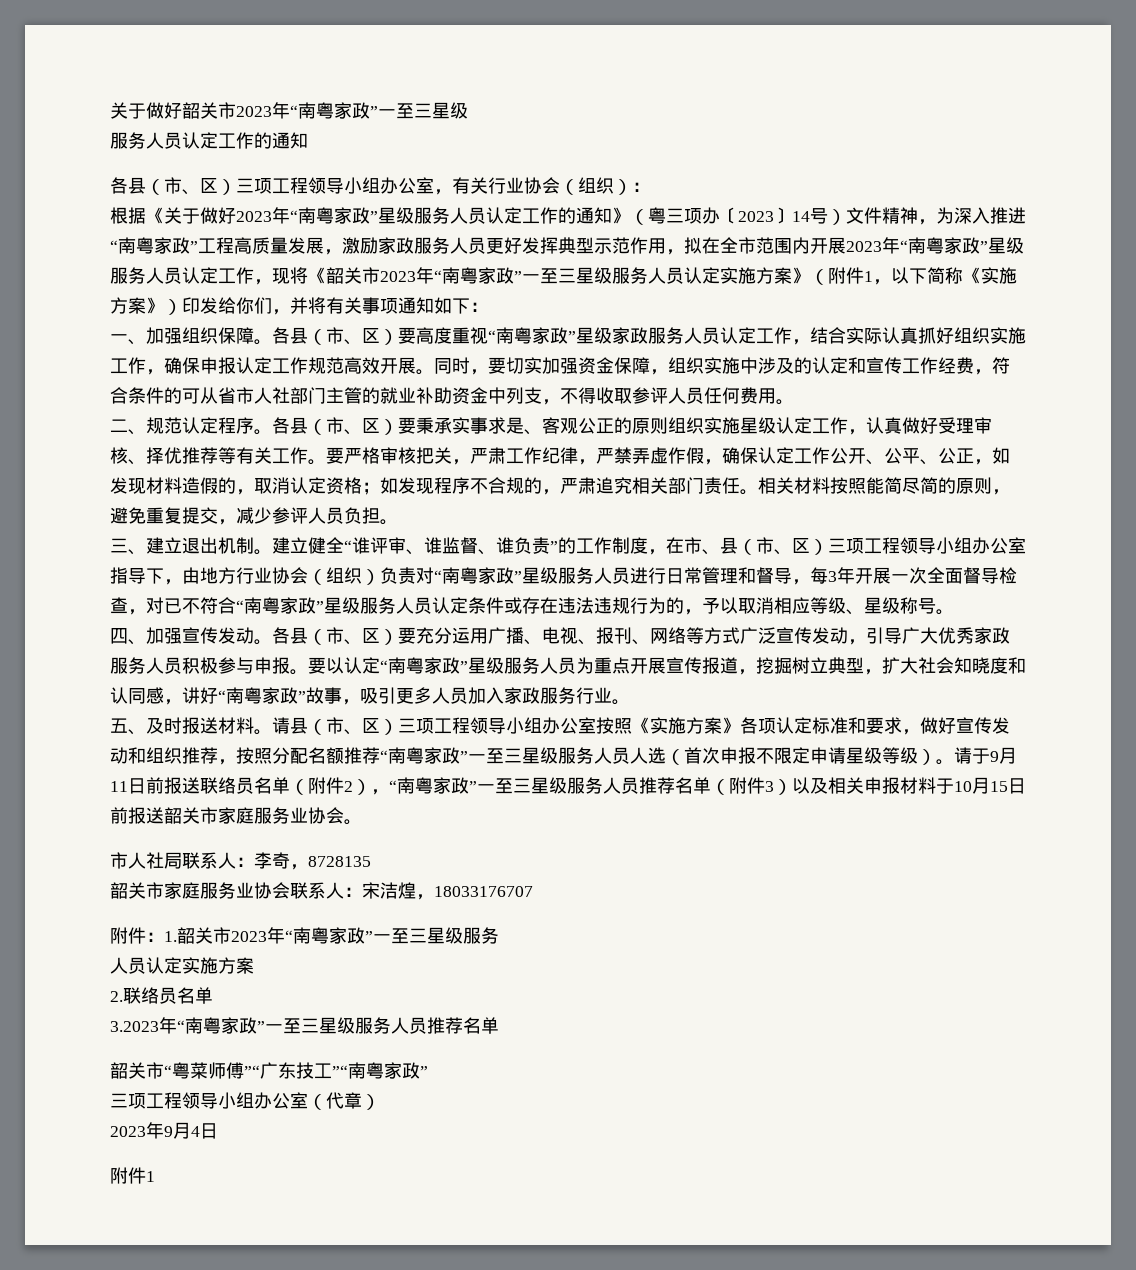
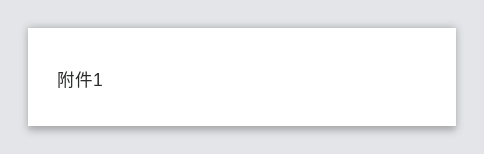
- 关于做好韶关市2023年“南粤家政”一至三星级
- 服务人员认定工作的通知
- 各县（市、区）三项工程领导小组办公室，有关行业协会（组织）：
- 根据《关于做好2023年“南粤家政”星级服务人员认定工作的通知》（粤三项办〔2023〕14号）文件精神，为深入推进“南粤家政”工程高质量发展，激励家政服务人员更好发挥典型示范作用，拟在全市范围内开展2023年“南粤家政”星级服务人员认定工作，现将《韶关市2023年“南粤家政”一至三星级服务人员认定实施方案》（附件1，以下简称《实施方案》）印发给你们，并将有关事项通知如下：
- 一、加强组织保障。各县（市、区）要高度重视“南粤家政”星级家政服务人员认定工作，结合实际认真抓好组织实施工作，确保申报认定工作规范高效开展。同时，要切实加强资金保障，组织实施中涉及的认定和宣传工作经费，符合条件的可从省市人社部门主管的就业补助资金中列支，不得收取参评人员任何费用。
- 二、规范认定程序。各县（市、区）要秉承实事求是、客观公正的原则组织实施星级认定工作，认真做好受理审核、择优推荐等有关工作。要严格审核把关，严肃工作纪律，严禁弄虚作假，确保认定工作公开、公平、公正，如发现材料造假的，取消认定资格；如发现程序不合规的，严肃追究相关部门责任。相关材料按照能简尽简的原则，避免重复提交，减少参评人员负担。
- 三、建立退出机制。建立健全“谁评审、谁监督、谁负责”的工作制度，在市、县（市、区）三项工程领导小组办公室指导下，由地方行业协会（组织）负责对“南粤家政”星级服务人员进行日常管理和督导，每3年开展一次全面督导检查，对已不符合“南粤家政”星级服务人员认定条件或存在违法违规行为的，予以取消相应等级、星级称号。
- 四、加强宣传发动。各县（市、区）要充分运用广播、电视、报刊、网络等方式广泛宣传发动，引导广大优秀家政服务人员积极参与申报。要以认定“南粤家政”星级服务人员为重点开展宣传报道，挖掘树立典型，扩大社会知晓度和认同感，讲好“南粤家政”故事，吸引更多人员加入家政服务行业。
- 五、及时报送材料。请县（市、区）三项工程领导小组办公室按照《实施方案》各项认定标准和要求，做好宣传发动和组织推荐，按照分配名额推荐“南粤家政”一至三星级服务人员人选（首次申报不限定申请星级等级）。请于9月11日前报送联络员名单（附件2），“南粤家政”一至三星级服务人员推荐名单（附件3）以及相关申报材料于10月15日前报送韶关市家庭服务业协会。
- 市人社局联系人：李奇，8728135
- 韶关市家庭服务业协会联系人：宋洁煌，18033176707
- 附件：1.韶关市2023年“南粤家政”一至三星级服务
- 人员认定实施方案
- 2.联络员名单
- 3.2023年“南粤家政”一至三星级服务人员推荐名单
- 韶关市“粤菜师傅”“广东技工”“南粤家政”
- 三项工程领导小组办公室（代章）
- 2023年9月4日

